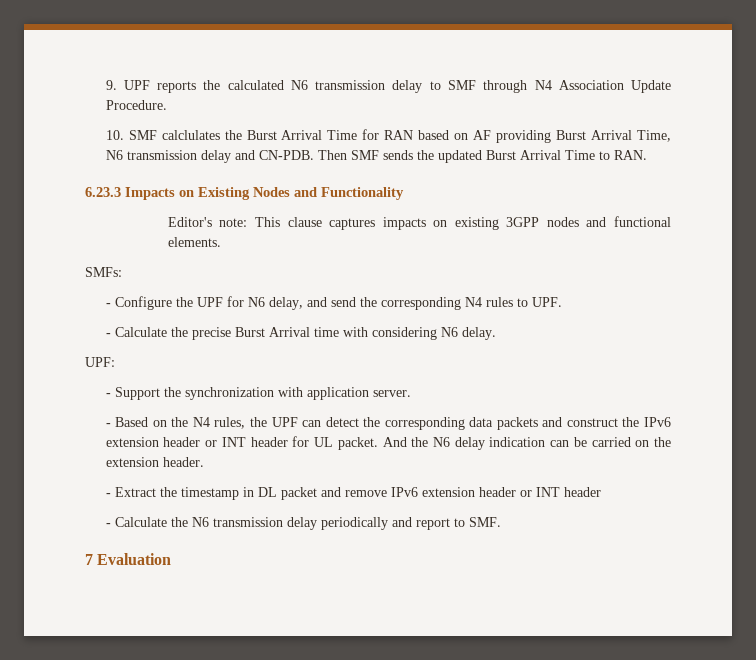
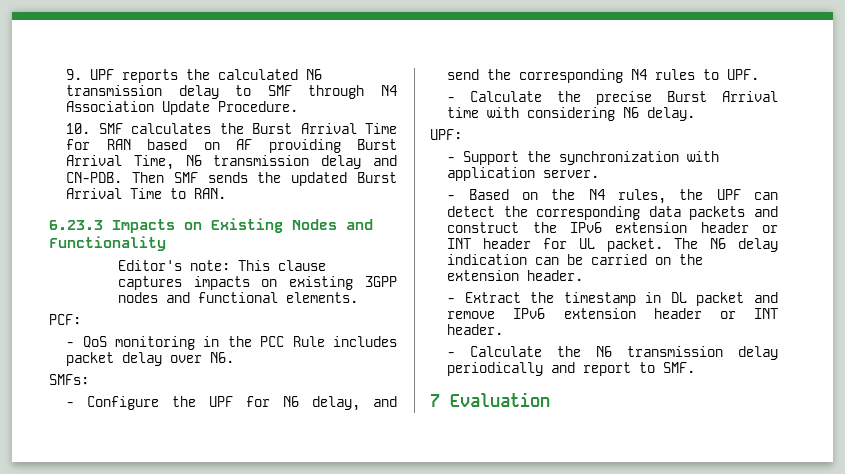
- 10. SMF calclulates the Burst Arrival Time for RAN based on AF providing Burst Arrival Time, N6 transmission delay and CN-PDB.
+ 10. SMF calculates the Burst Arrival Time for RAN based on AF providing Burst Arrival Time, N6 transmission delay and CN-PDB.
+ PCF:
+ - QoS monitoring in the PCC Rule includes packet delay over N6.
- And the N6 delay indication can be carried on the extension header.
+ The N6 delay indication can be carried on the extension header.
- - Extract the timestamp in DL packet and remove IPv6 extension header or INT header
+ - Extract the timestamp in DL packet and remove IPv6 extension header or INT header.

